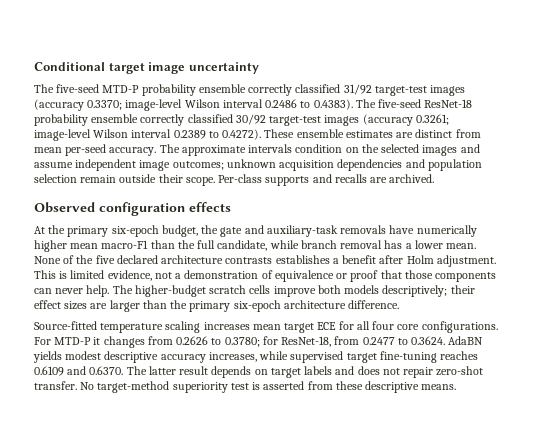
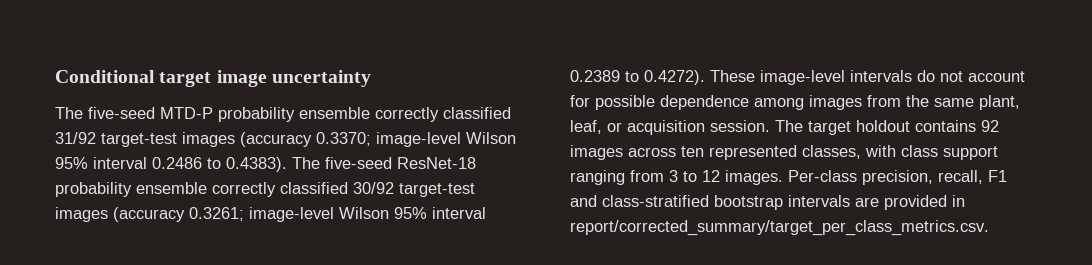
- The five-seed MTD-P probability ensemble correctly classified 31/92 target-test images (accuracy 0.3370; image-level Wilson interval 0.2486 to 0.4383). The five-seed ResNet-18 probability ensemble correctly classified 30/92 target-test images (accuracy 0.3261; image-level Wilson interval 0.2389 to 0.4272). These ensemble estimates are distinct from mean per-seed accuracy. The approximate intervals condition on the selected images and assume independent image outcomes; unknown acquisition dependencies and population selection remain outside their scope. Per-class supports and recalls are archived.
- Observed configuration effects
- At the primary six-epoch budget, the gate and auxiliary-task removals have numerically higher mean macro-F1 than the full candidate, while branch removal has a lower mean. None of the five declared architecture contrasts establishes a benefit after Holm adjustment. This is limited evidence, not a demonstration of equivalence or proof that those components can never help. The higher-budget scratch cells improve both models descriptively; their effect sizes are larger than the primary six-epoch architecture difference.
- Source-fitted temperature scaling increases mean target ECE for all four core configurations. For MTD-P it changes from 0.2626 to 0.3780; for ResNet-18, from 0.2477 to 0.3624. AdaBN yields modest descriptive accuracy increases, while supervised target fine-tuning reaches 0.6109 and 0.6370. The latter result depends on target labels and does not repair zero-shot transfer. No target-method superiority test is asserted from these descriptive means.
+ The five-seed MTD-P probability ensemble correctly classified 31/92 target-test images (accuracy 0.3370; image-level Wilson 95% interval 0.2486 to 0.4383). The five-seed ResNet-18 probability ensemble correctly classified 30/92 target-test images (accuracy 0.3261; image-level Wilson 95% interval 0.2389 to 0.4272). These image-level intervals do not account for possible dependence among images from the same plant, leaf, or acquisition session. The target holdout contains 92 images across ten represented classes, with class support ranging from 3 to 12 images. Per-class precision, recall, F1 and class-stratified bootstrap intervals are provided in report/corrected_summary/target_per_class_metrics.csv.

